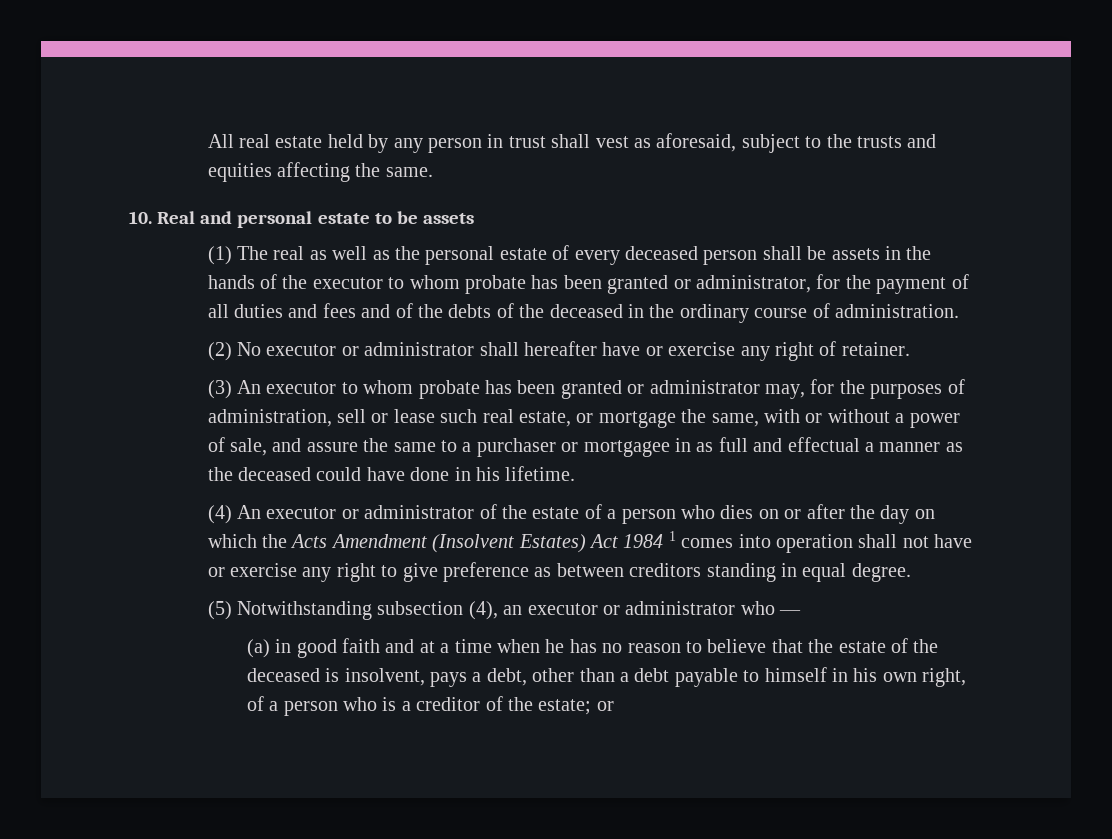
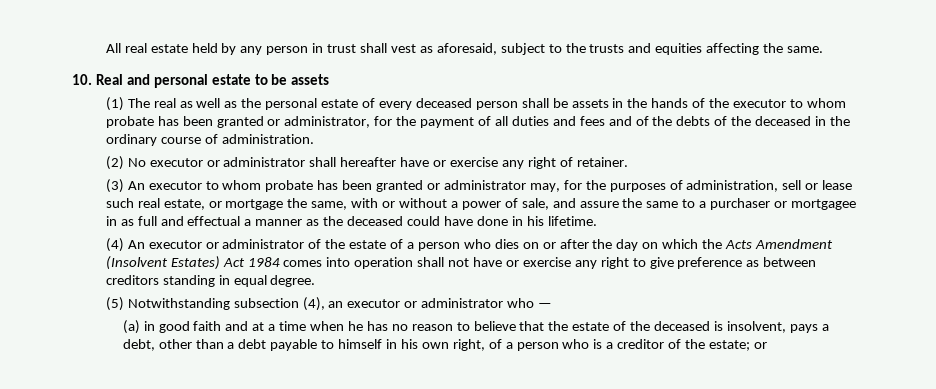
- (4) An executor or administrator of the estate of a person who dies on or after the day on which the Acts Amendment (Insolvent Estates) Act 1984 1 comes into operation shall not have or exercise any right to give preference as between creditors standing in equal degree.
+ (4) An executor or administrator of the estate of a person who dies on or after the day on which the Acts Amendment (Insolvent Estates) Act 1984 comes into operation shall not have or exercise any right to give preference as between creditors standing in equal degree.

